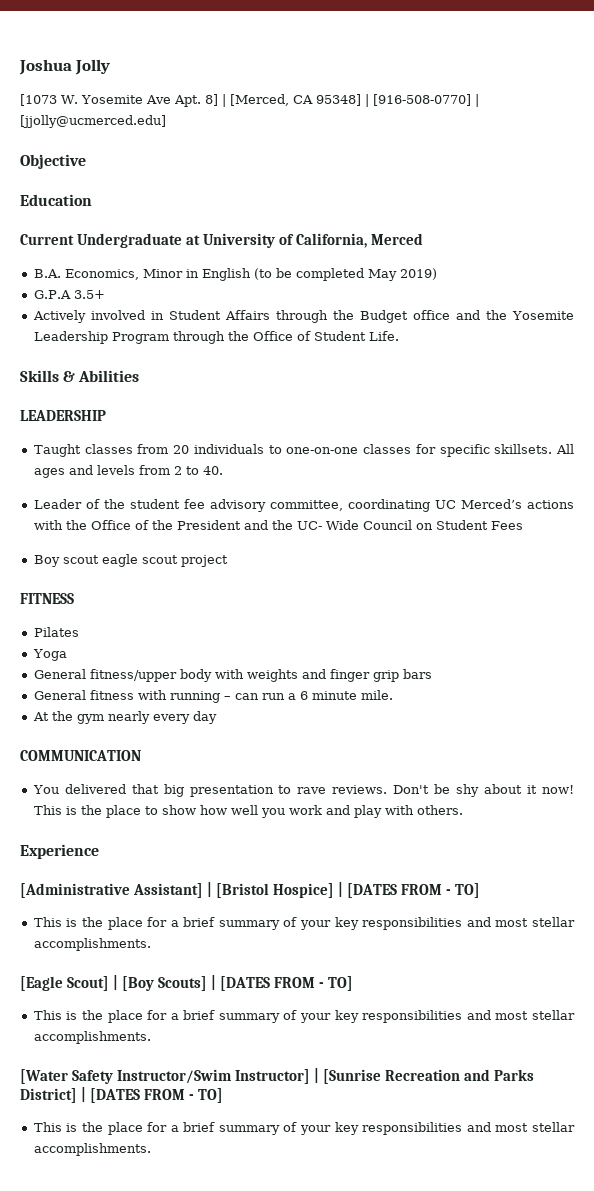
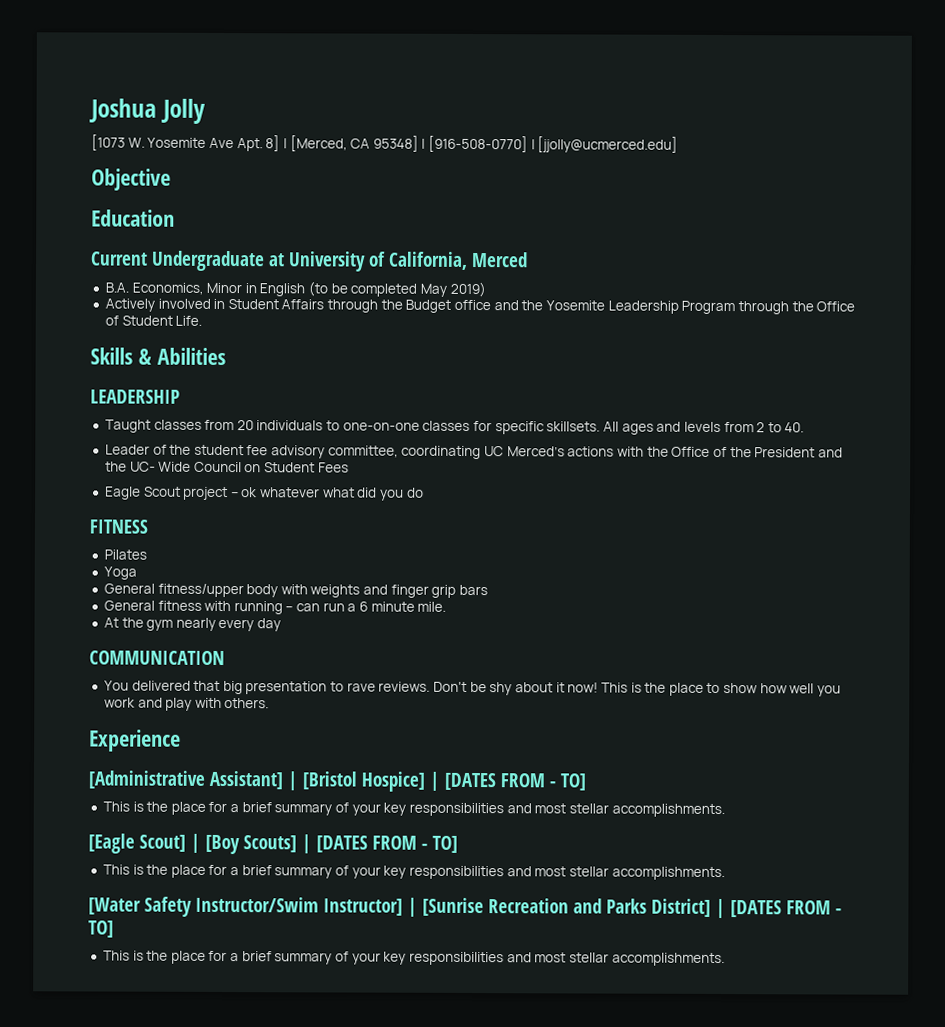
- G.P.A 3.5+
- Boy scout eagle scout project
+ Eagle Scout project – ok whatever what did you do

